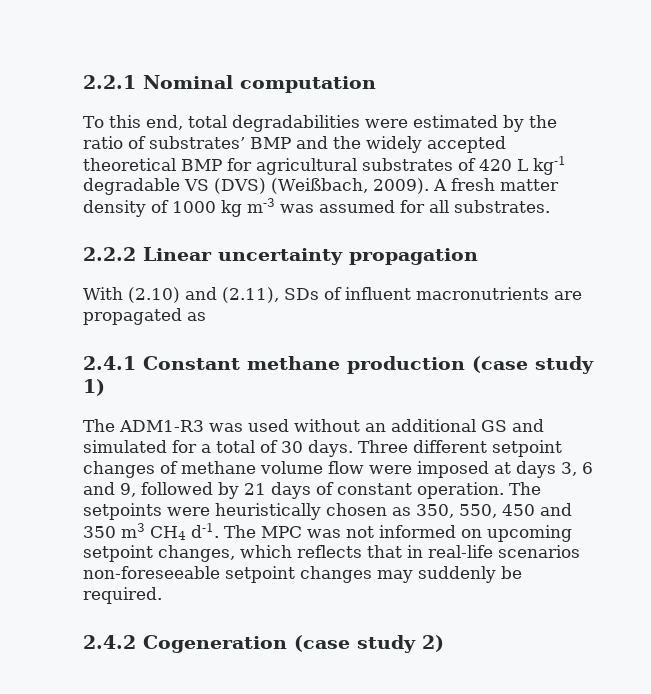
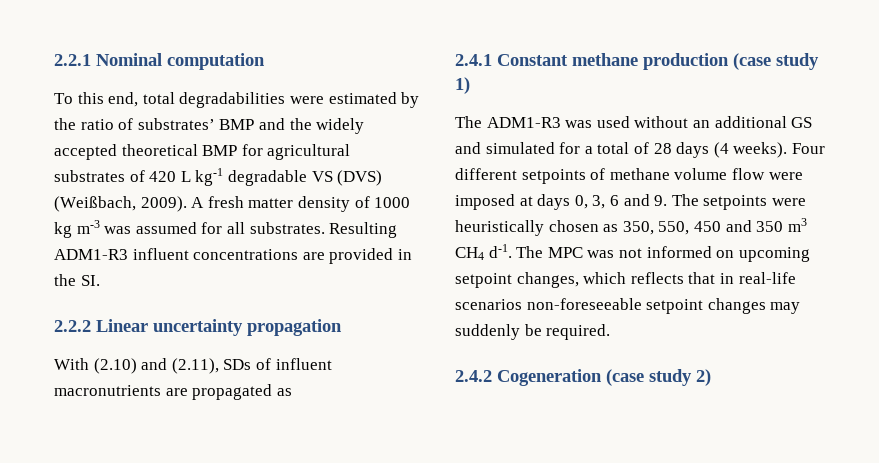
+ Resulting ADM1-R3 influent concentrations are provided in the SI.
- The ADM1-R3 was used without an additional GS and simulated for a total of 30 days. Three different setpoint changes of methane volume flow were imposed at days 3, 6 and 9, followed by 21 days of constant operation. The setpoints were heuristically chosen as 350, 550, 450 and 350 m3 CH4 d-1.
+ The ADM1-R3 was used without an additional GS and simulated for a total of 28 days (4 weeks). Four different setpoints of methane volume flow were imposed at days 0, 3, 6 and 9. The setpoints were heuristically chosen as 350, 550, 450 and 350 m3 CH4 d-1.

